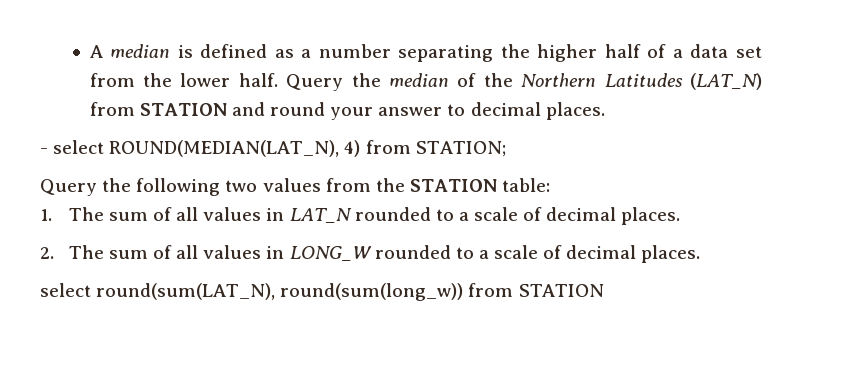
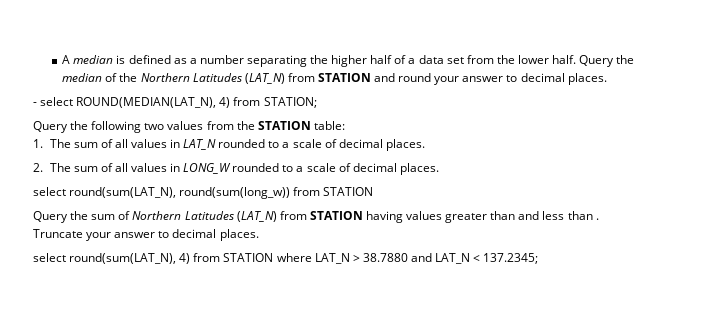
+ Query the sum of Northern Latitudes (LAT_N) from STATION having values greater than and less than . Truncate your answer to decimal places.
+ select round(sum(LAT_N), 4) from STATION where LAT_N > 38.7880 and LAT_N < 137.2345;

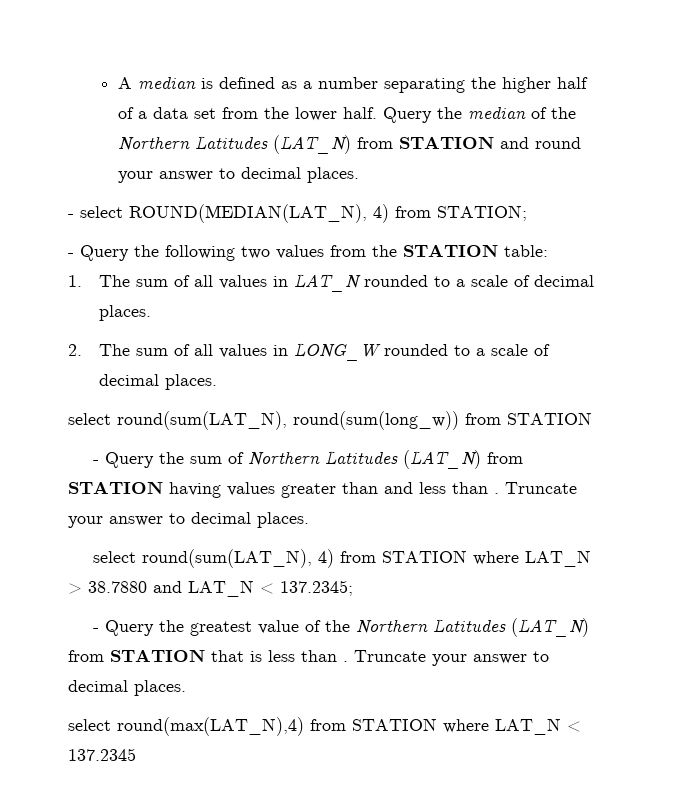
- Query the following two values from the STATION table:
+ - Query the following two values from the STATION table:
- Query the sum of Northern Latitudes (LAT_N) from STATION having values greater than and less than .
+ - Query the sum of Northern Latitudes (LAT_N) from STATION having values greater than and less than .
+ - Query the greatest value of the Northern Latitudes (LAT_N) from STATION that is less than . Truncate your answer to decimal places.
+ select round(max(LAT_N),4) from STATION where LAT_N < 137.2345

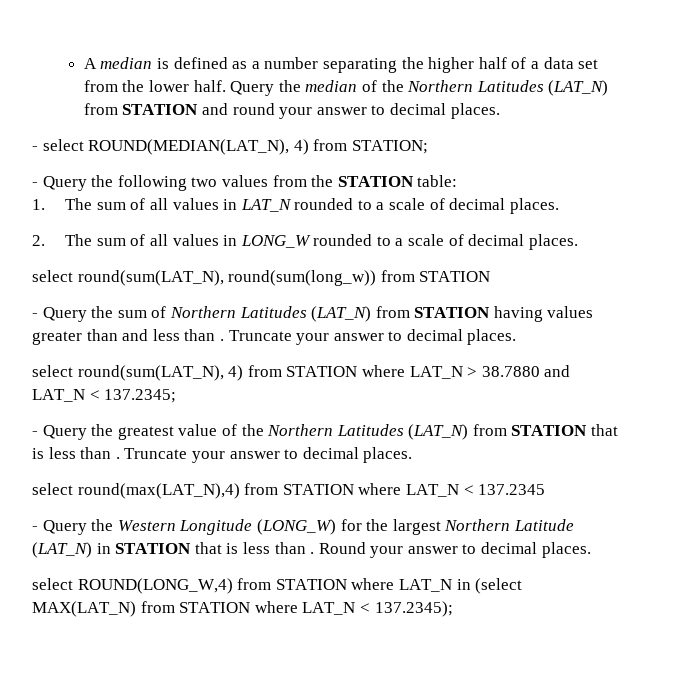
+ - Query the Western Longitude (LONG_W) for the largest Northern Latitude (LAT_N) in STATION that is less than . Round your answer to decimal places.
+ select ROUND(LONG_W,4) from STATION where LAT_N in (select MAX(LAT_N) from STATION where LAT_N < 137.2345);

